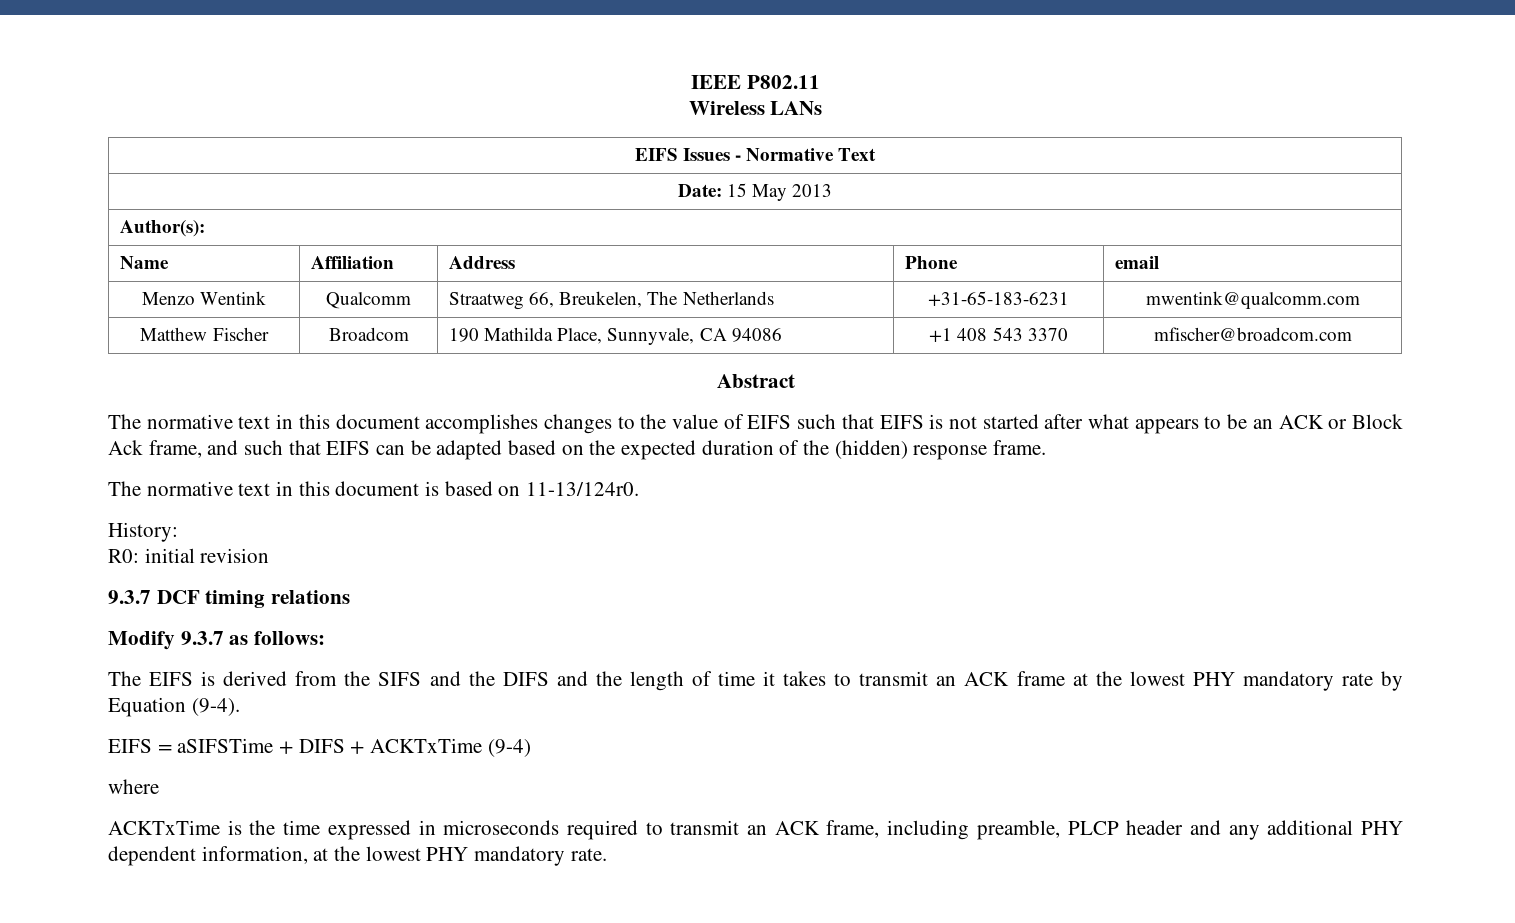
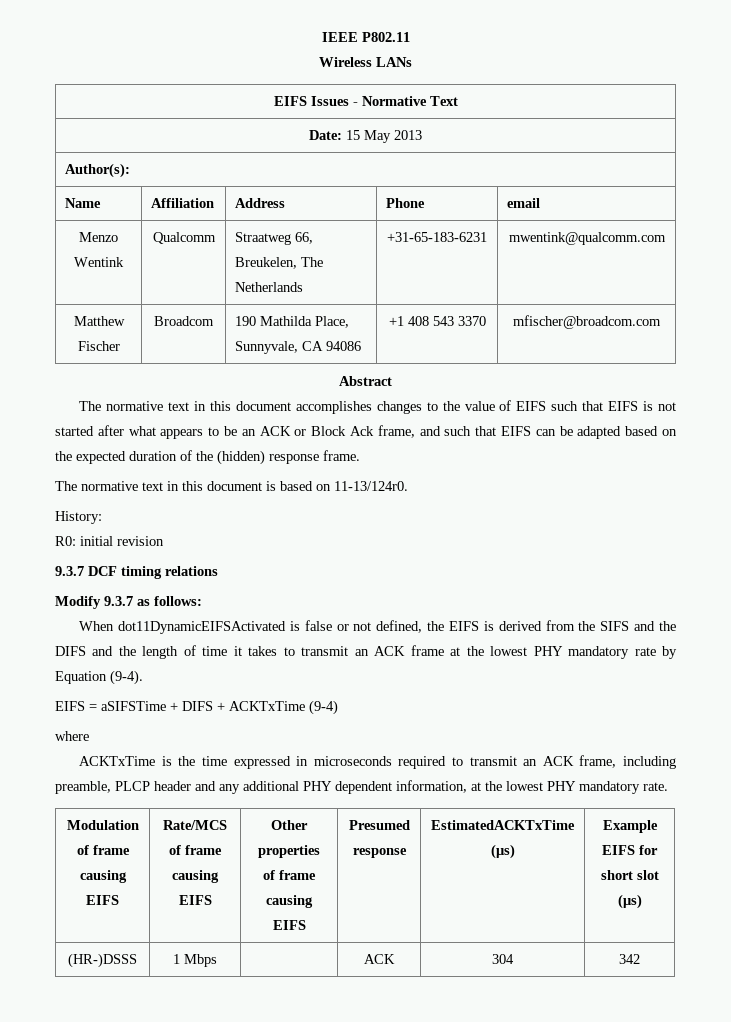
- The EIFS is derived from the SIFS and the DIFS and the length of time it takes to transmit an ACK frame at the lowest PHY mandatory rate by Equation (9-4).
+ When dot11DynamicEIFSActivated is false or not defined, the EIFS is derived from the SIFS and the DIFS and the length of time it takes to transmit an ACK frame at the lowest PHY mandatory rate by Equation (9-4).
+ Modulation of frame causing EIFS | Rate/MCS of frame causing EIFS | Other properties of frame causing EIFS | Presumed response | EstimatedACKTxTime (μs) | Example EIFS for short slot (μs)
+ (HR-)DSSS | 1 Mbps | | ACK | 304 | 342

